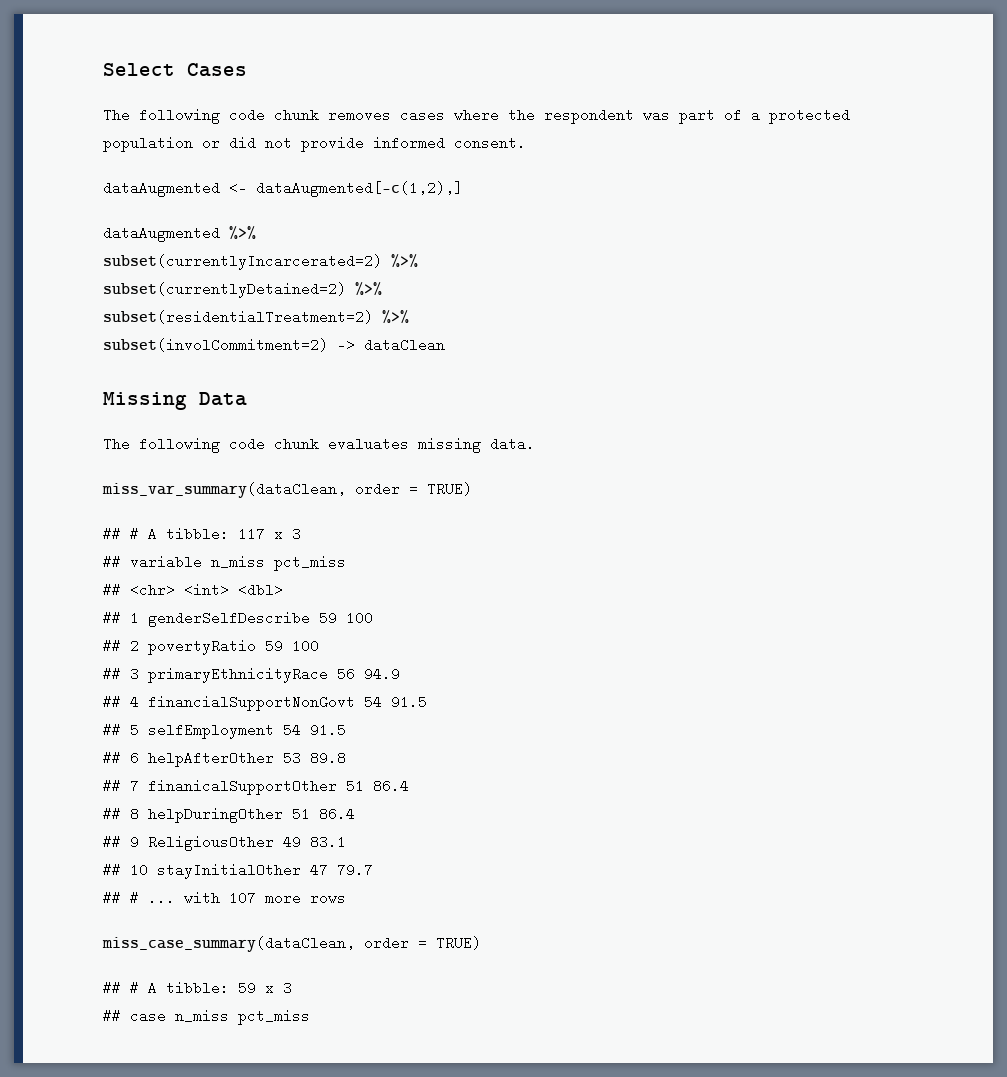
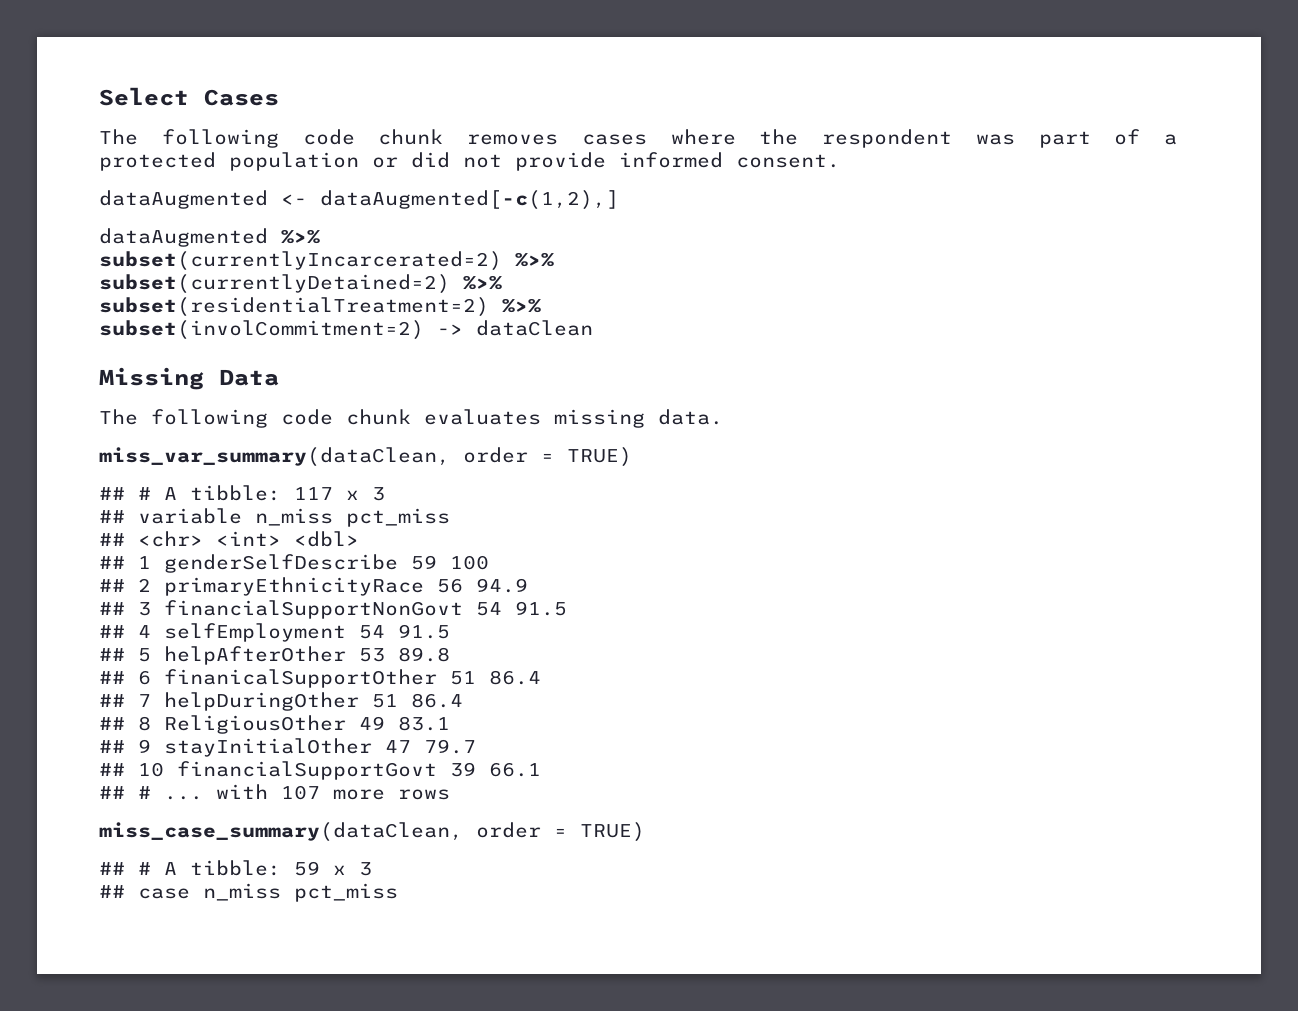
- ## 2 povertyRatio 59 100
- ## 3 primaryEthnicityRace 56 94.9
+ ## 2 primaryEthnicityRace 56 94.9
- ## 4 financialSupportNonGovt 54 91.5
+ ## 3 financialSupportNonGovt 54 91.5
- ## 5 selfEmployment 54 91.5
+ ## 4 selfEmployment 54 91.5
- ## 6 helpAfterOther 53 89.8
+ ## 5 helpAfterOther 53 89.8
- ## 7 finanicalSupportOther 51 86.4
+ ## 6 finanicalSupportOther 51 86.4
- ## 8 helpDuringOther 51 86.4
+ ## 7 helpDuringOther 51 86.4
- ## 9 ReligiousOther 49 83.1
+ ## 8 ReligiousOther 49 83.1
- ## 10 stayInitialOther 47 79.7
+ ## 9 stayInitialOther 47 79.7
+ ## 10 financialSupportGovt 39 66.1

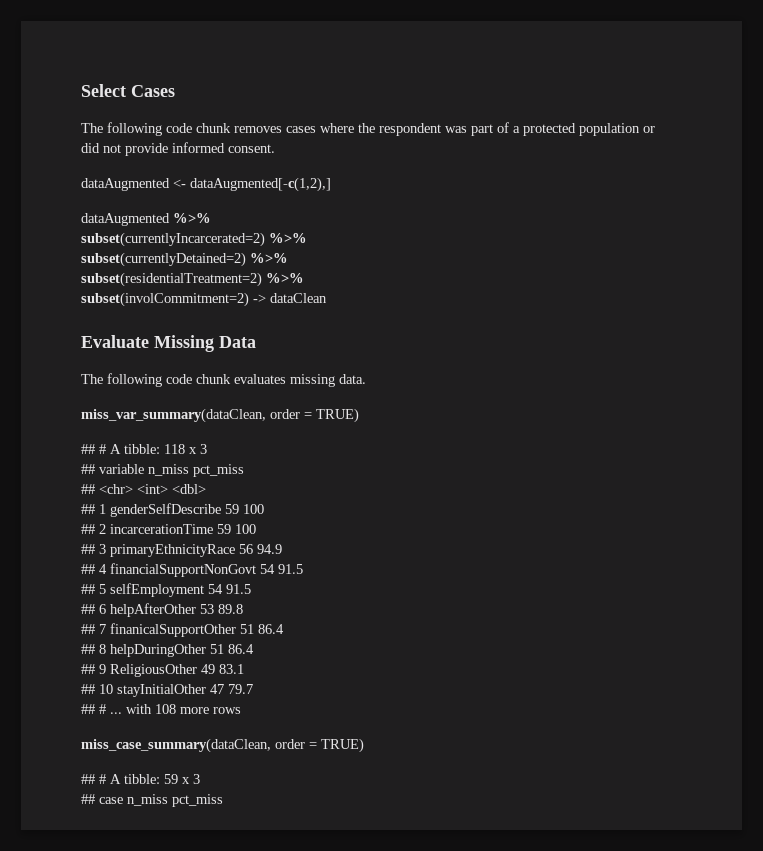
- Missing Data
+ Evaluate Missing Data
- ## # A tibble: 117 x 3
+ ## # A tibble: 118 x 3
- ## 2 primaryEthnicityRace 56 94.9
+ ## 2 incarcerationTime 59 100
+ ## 3 primaryEthnicityRace 56 94.9
- ## 3 financialSupportNonGovt 54 91.5
+ ## 4 financialSupportNonGovt 54 91.5
- ## 4 selfEmployment 54 91.5
+ ## 5 selfEmployment 54 91.5
- ## 5 helpAfterOther 53 89.8
+ ## 6 helpAfterOther 53 89.8
- ## 6 finanicalSupportOther 51 86.4
+ ## 7 finanicalSupportOther 51 86.4
- ## 7 helpDuringOther 51 86.4
+ ## 8 helpDuringOther 51 86.4
- ## 8 ReligiousOther 49 83.1
+ ## 9 ReligiousOther 49 83.1
- ## 9 stayInitialOther 47 79.7
+ ## 10 stayInitialOther 47 79.7
- ## 10 financialSupportGovt 39 66.1
- ## # ... with 107 more rows
+ ## # ... with 108 more rows

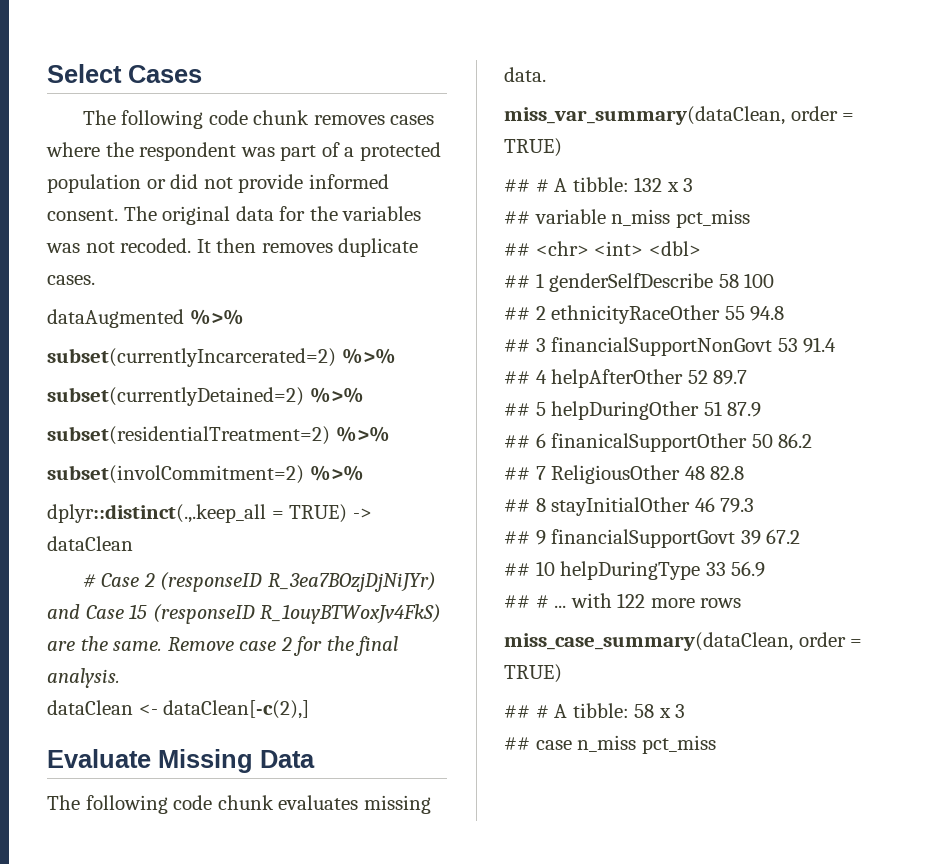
- The following code chunk removes cases where the respondent was part of a protected population or did not provide informed consent.
- dataAugmented <- dataAugmented[-c(1,2),]
+ The following code chunk removes cases where the respondent was part of a protected population or did not provide informed consent. The original data for the variables was not recoded. It then removes duplicate cases.
- subset(involCommitment=2) -> dataClean
+ subset(involCommitment=2) %>%
+ dplyr::distinct(.,.keep_all = TRUE) -> dataClean
+ # Case 2 (responseID R_3ea7BOzjDjNiJYr) and Case 15 (responseID R_1ouyBTWoxJv4FkS) are the same. Remove case 2 for the final analysis.
+ dataClean <- dataClean[-c(2),]
- ## # A tibble: 118 x 3
+ ## # A tibble: 132 x 3
- ## 1 genderSelfDescribe 59 100
+ ## 1 genderSelfDescribe 58 100
- ## 2 incarcerationTime 59 100
+ ## 2 ethnicityRaceOther 55 94.8
- ## 3 primaryEthnicityRace 56 94.9
+ ## 3 financialSupportNonGovt 53 91.4
- ## 4 financialSupportNonGovt 54 91.5
+ ## 4 helpAfterOther 52 89.7
- ## 5 selfEmployment 54 91.5
+ ## 5 helpDuringOther 51 87.9
- ## 6 helpAfterOther 53 89.8
+ ## 6 finanicalSupportOther 50 86.2
- ## 7 finanicalSupportOther 51 86.4
+ ## 7 ReligiousOther 48 82.8
- ## 8 helpDuringOther 51 86.4
+ ## 8 stayInitialOther 46 79.3
- ## 9 ReligiousOther 49 83.1
+ ## 9 financialSupportGovt 39 67.2
- ## 10 stayInitialOther 47 79.7
+ ## 10 helpDuringType 33 56.9
- ## # ... with 108 more rows
+ ## # ... with 122 more rows
- ## # A tibble: 59 x 3
+ ## # A tibble: 58 x 3

